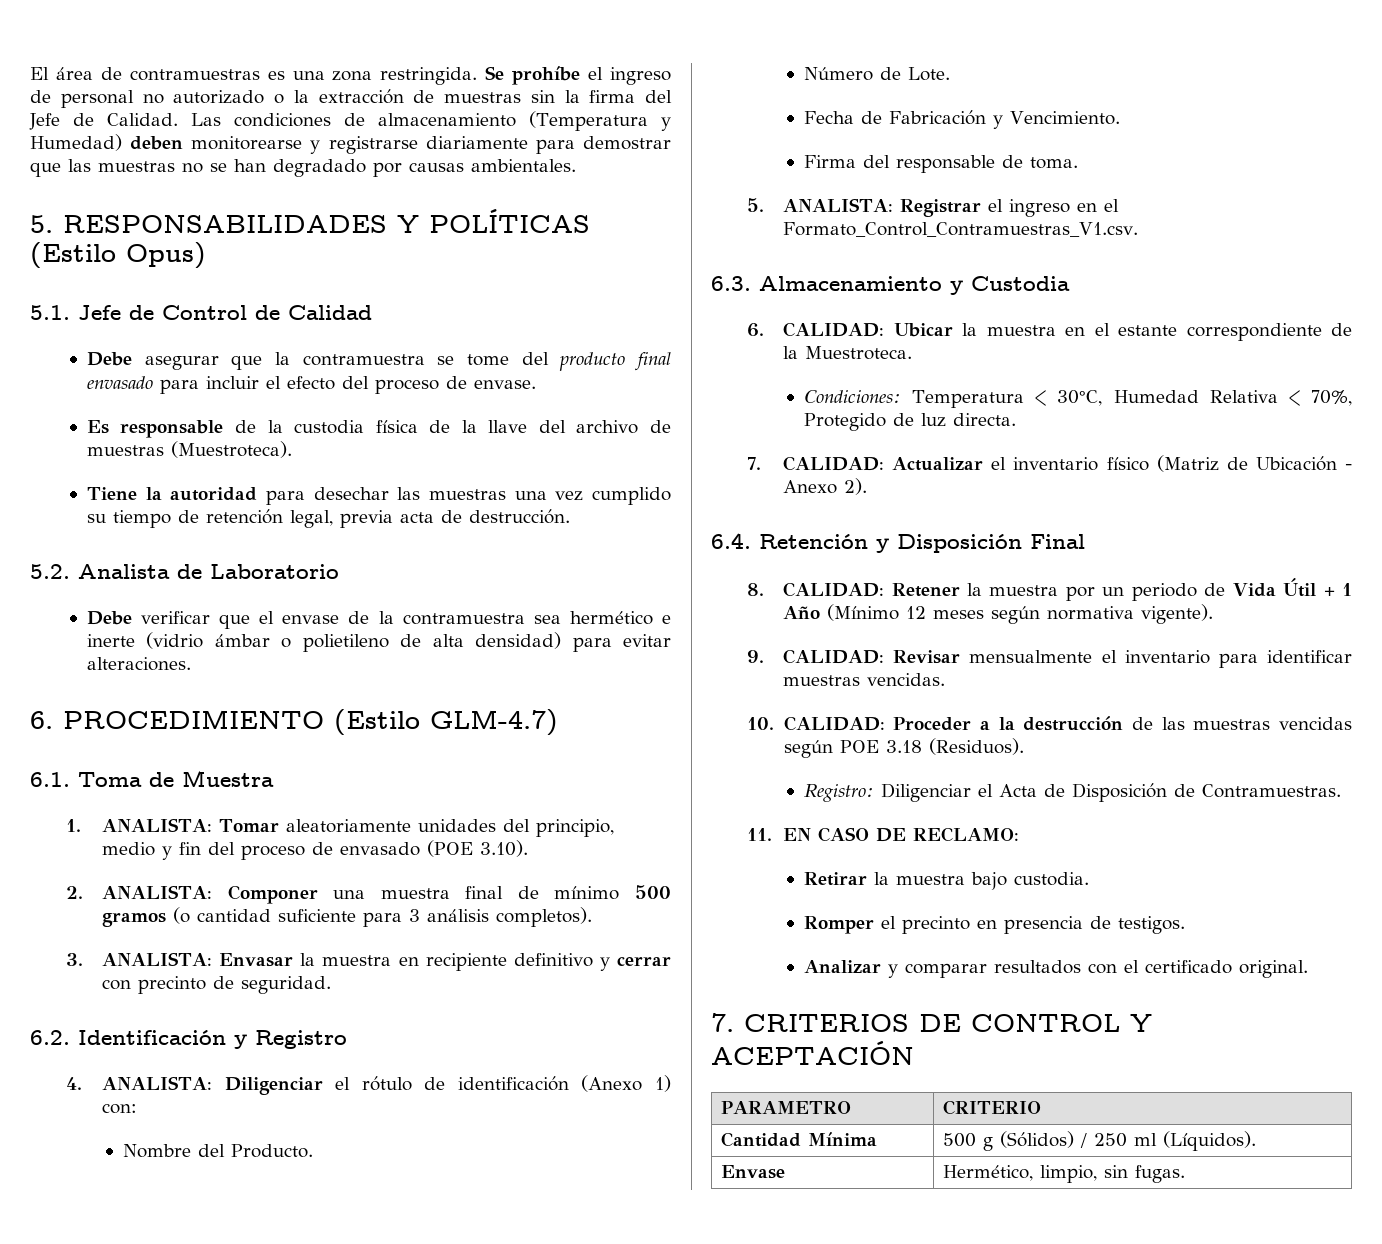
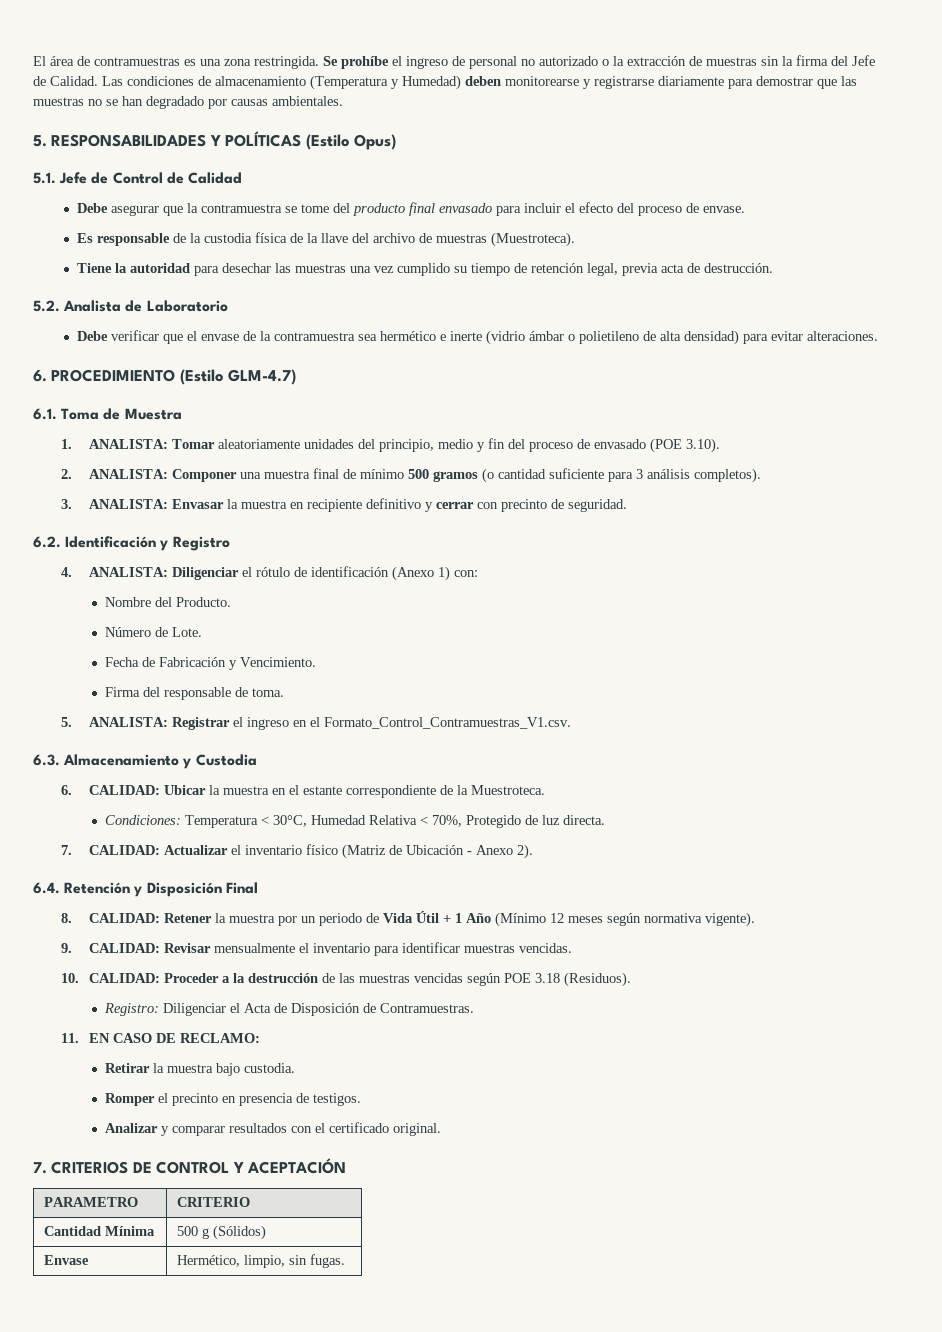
- Cantidad Mínima | 500 g (Sólidos) / 250 ml (Líquidos).
+ Cantidad Mínima | 500 g (Sólidos)

